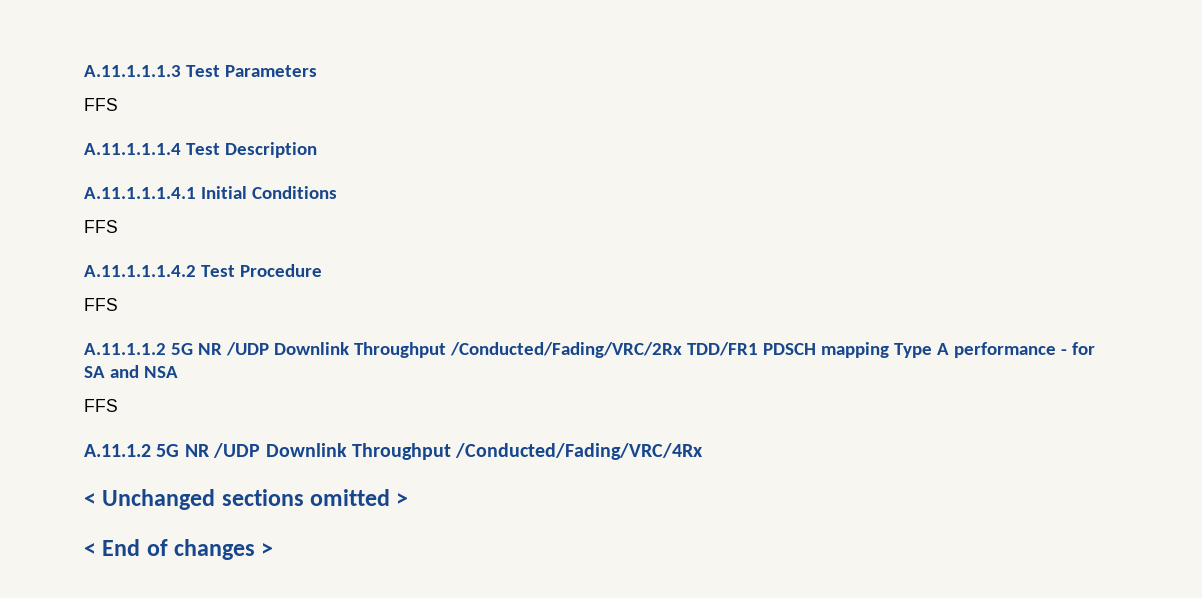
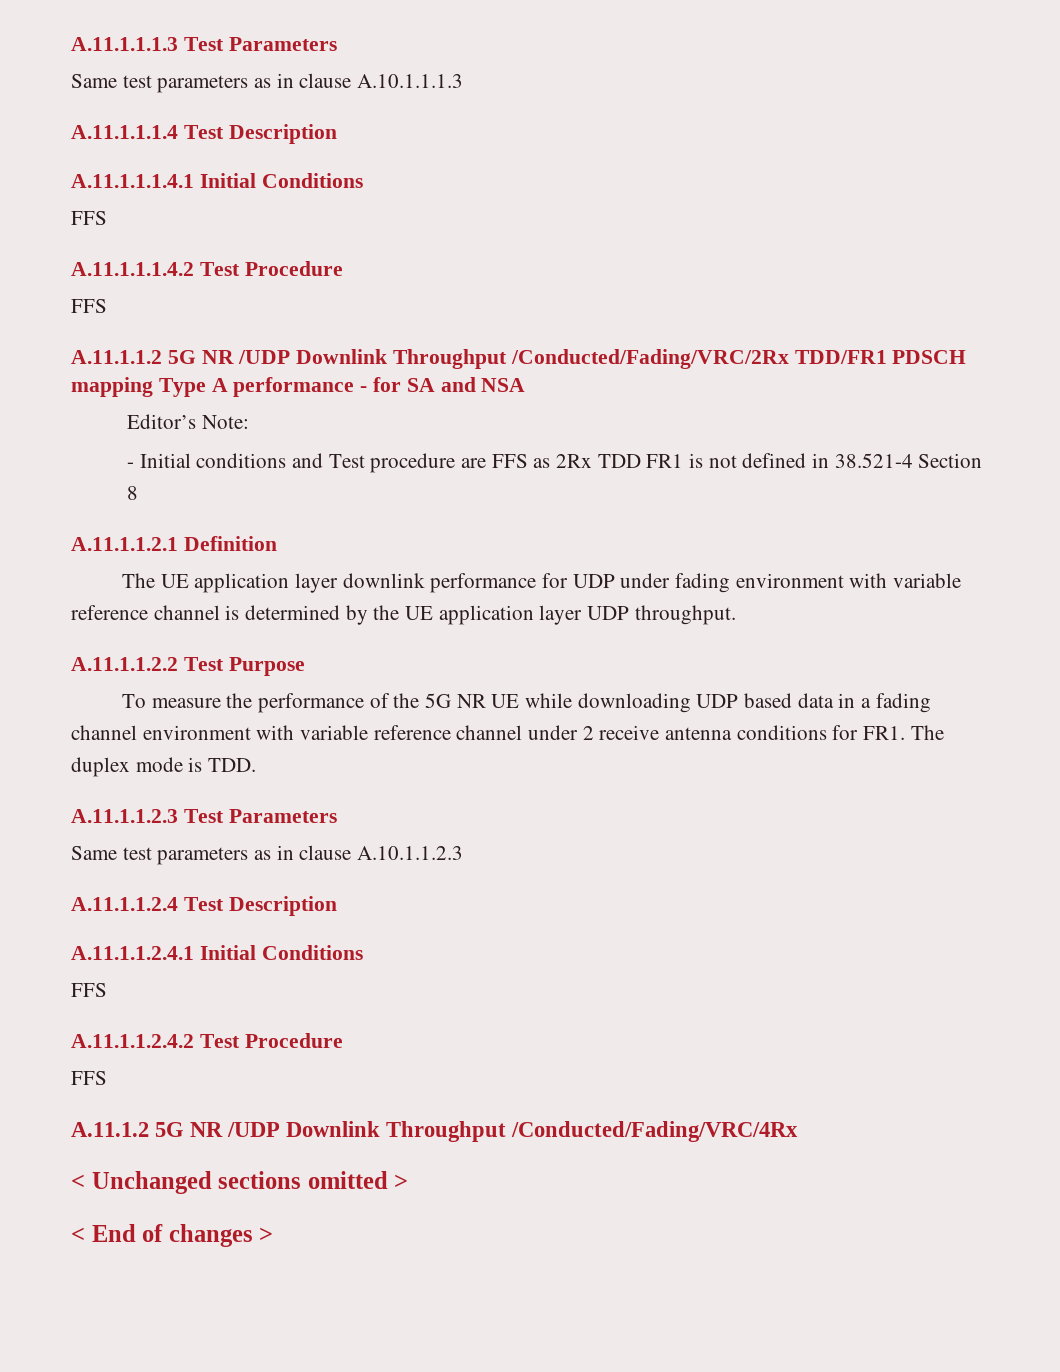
  A.11.1.1.1.3 Test Parameters
- FFS
+ Same test parameters as in clause A.10.1.1.1.3
+ Editor’s Note:
+ - Initial conditions and Test procedure are FFS as 2Rx TDD FR1 is not defined in 38.521-4 Section 8
+ A.11.1.1.2.1 Definition
+ The UE application layer downlink performance for UDP under fading environment with variable reference channel is determined by the UE application layer UDP throughput.
+ A.11.1.1.2.2 Test Purpose
+ To measure the performance of the 5G NR UE while downloading UDP based data in a fading channel environment with variable reference channel under 2 receive antenna conditions for FR1. The duplex mode is TDD.
+ A.11.1.1.2.3 Test Parameters
+ Same test parameters as in clause A.10.1.1.2.3
+ A.11.1.1.2.4 Test Description
+ A.11.1.1.2.4.1 Initial Conditions
+ FFS
+ A.11.1.1.2.4.2 Test Procedure

